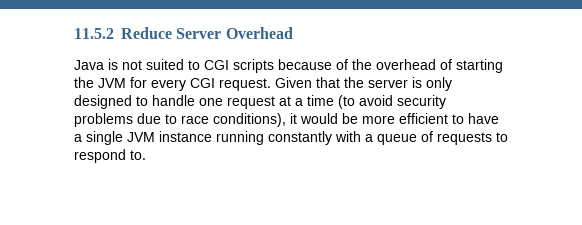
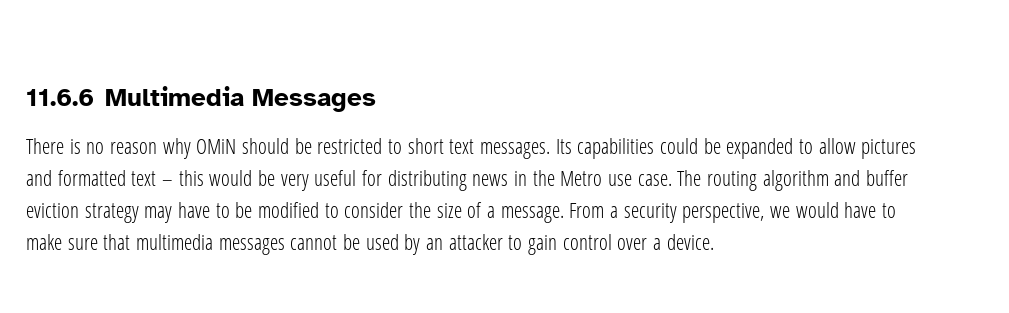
- 11.5.2 Reduce Server Overhead
- Java is not suited to CGI scripts because of the overhead of starting the JVM for every CGI request. Given that the server is only designed to handle one request at a time (to avoid security problems due to race conditions), it would be more efficient to have a single JVM instance running constantly with a queue of requests to respond to.
+ 11.6.6 Multimedia Messages
+ There is no reason why OMiN should be restricted to short text messages. Its capabilities could be expanded to allow pictures and formatted text – this would be very useful for distributing news in the Metro use case. The routing algorithm and buffer eviction strategy may have to be modified to consider the size of a message. From a security perspective, we would have to make sure that multimedia messages cannot be used by an attacker to gain control over a device.

